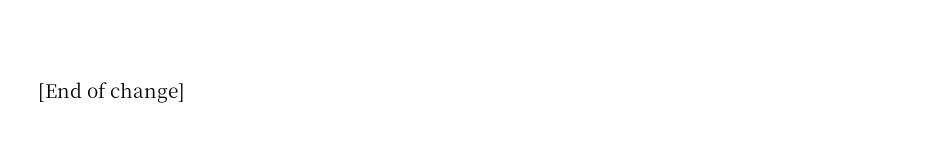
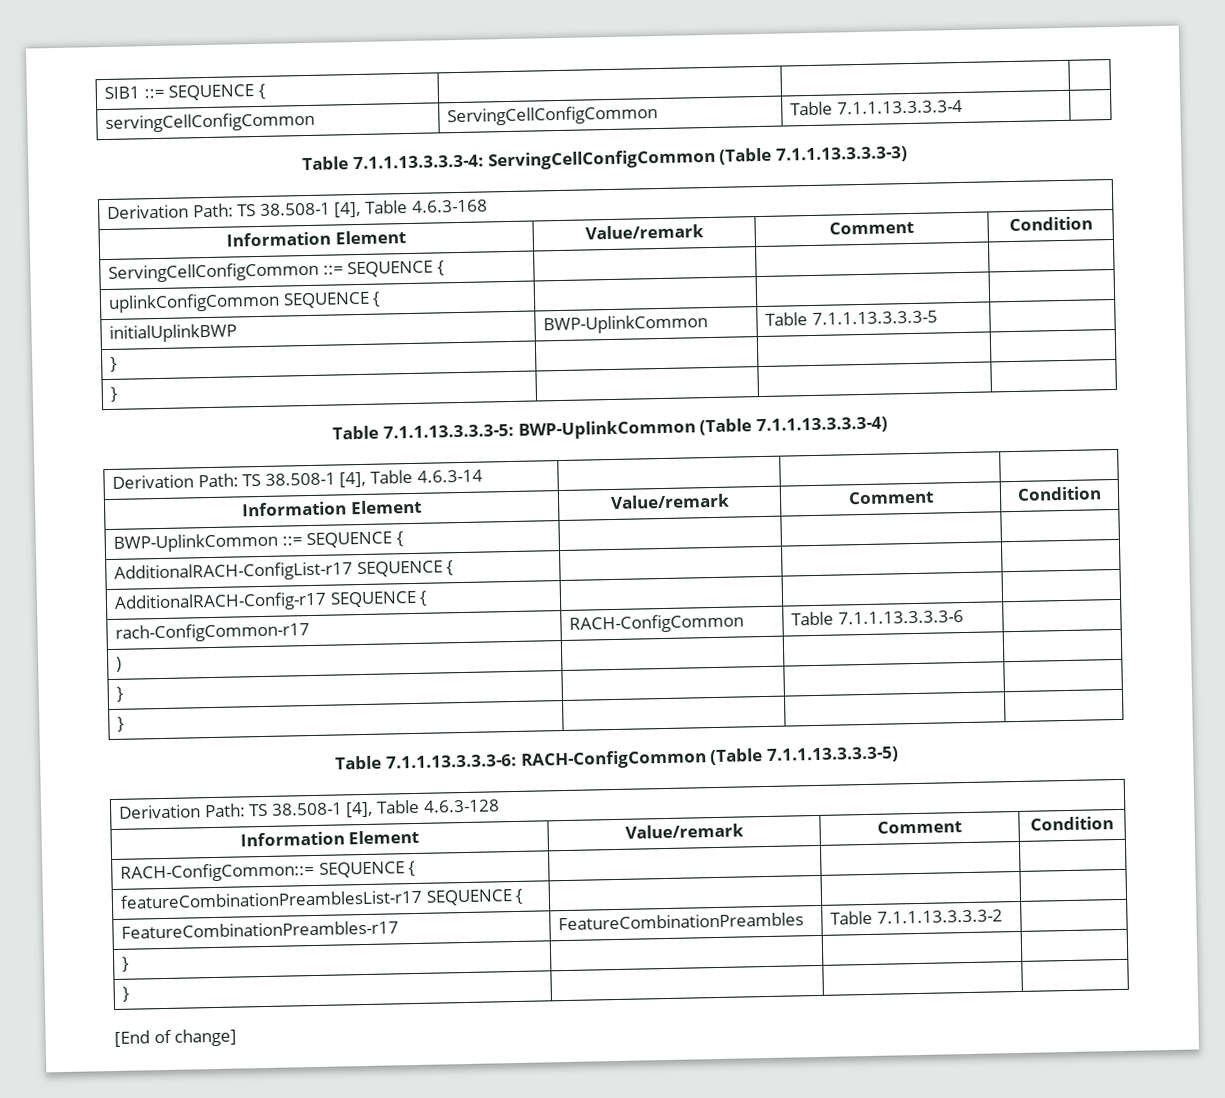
+ SIB1 ::= SEQUENCE { | | |
+ servingCellConfigCommon | ServingCellConfigCommon | Table 7.1.1.13.3.3.3-4 |
+ Table 7.1.1.13.3.3.3-4: ServingCellConfigCommon (Table 7.1.1.13.3.3.3-3)
+ Derivation Path: TS 38.508-1 [4], Table 4.6.3-168
+ Information Element | Value/remark | Comment | Condition
+ ServingCellConfigCommon ::= SEQUENCE { | | |
+ uplinkConfigCommon SEQUENCE { | | |
+ initialUplinkBWP | BWP-UplinkCommon | Table 7.1.1.13.3.3.3-5 |
+ } | | |
+ } | | |
+ Table 7.1.1.13.3.3.3-5: BWP-UplinkCommon (Table 7.1.1.13.3.3.3-4)
+ Derivation Path: TS 38.508-1 [4], Table 4.6.3-14 | | |
+ Information Element | Value/remark | Comment | Condition
+ BWP-UplinkCommon ::= SEQUENCE { | | |
+ AdditionalRACH-ConfigList-r17 SEQUENCE { | | |
+ AdditionalRACH-Config-r17 SEQUENCE { | | |
+ rach-ConfigCommon-r17 | RACH-ConfigCommon | Table 7.1.1.13.3.3.3-6 |
+ ) | | |
+ } | | |
+ } | | |
+ Table 7.1.1.13.3.3.3-6: RACH-ConfigCommon (Table 7.1.1.13.3.3.3-5)
+ Derivation Path: TS 38.508-1 [4], Table 4.6.3-128
+ Information Element | Value/remark | Comment | Condition
+ RACH-ConfigCommon::= SEQUENCE { | | |
+ featureCombinationPreamblesList-r17 SEQUENCE { | | |
+ FeatureCombinationPreambles-r17 | FeatureCombinationPreambles | Table 7.1.1.13.3.3.3-2 |
+ } | | |
+ } | | |

